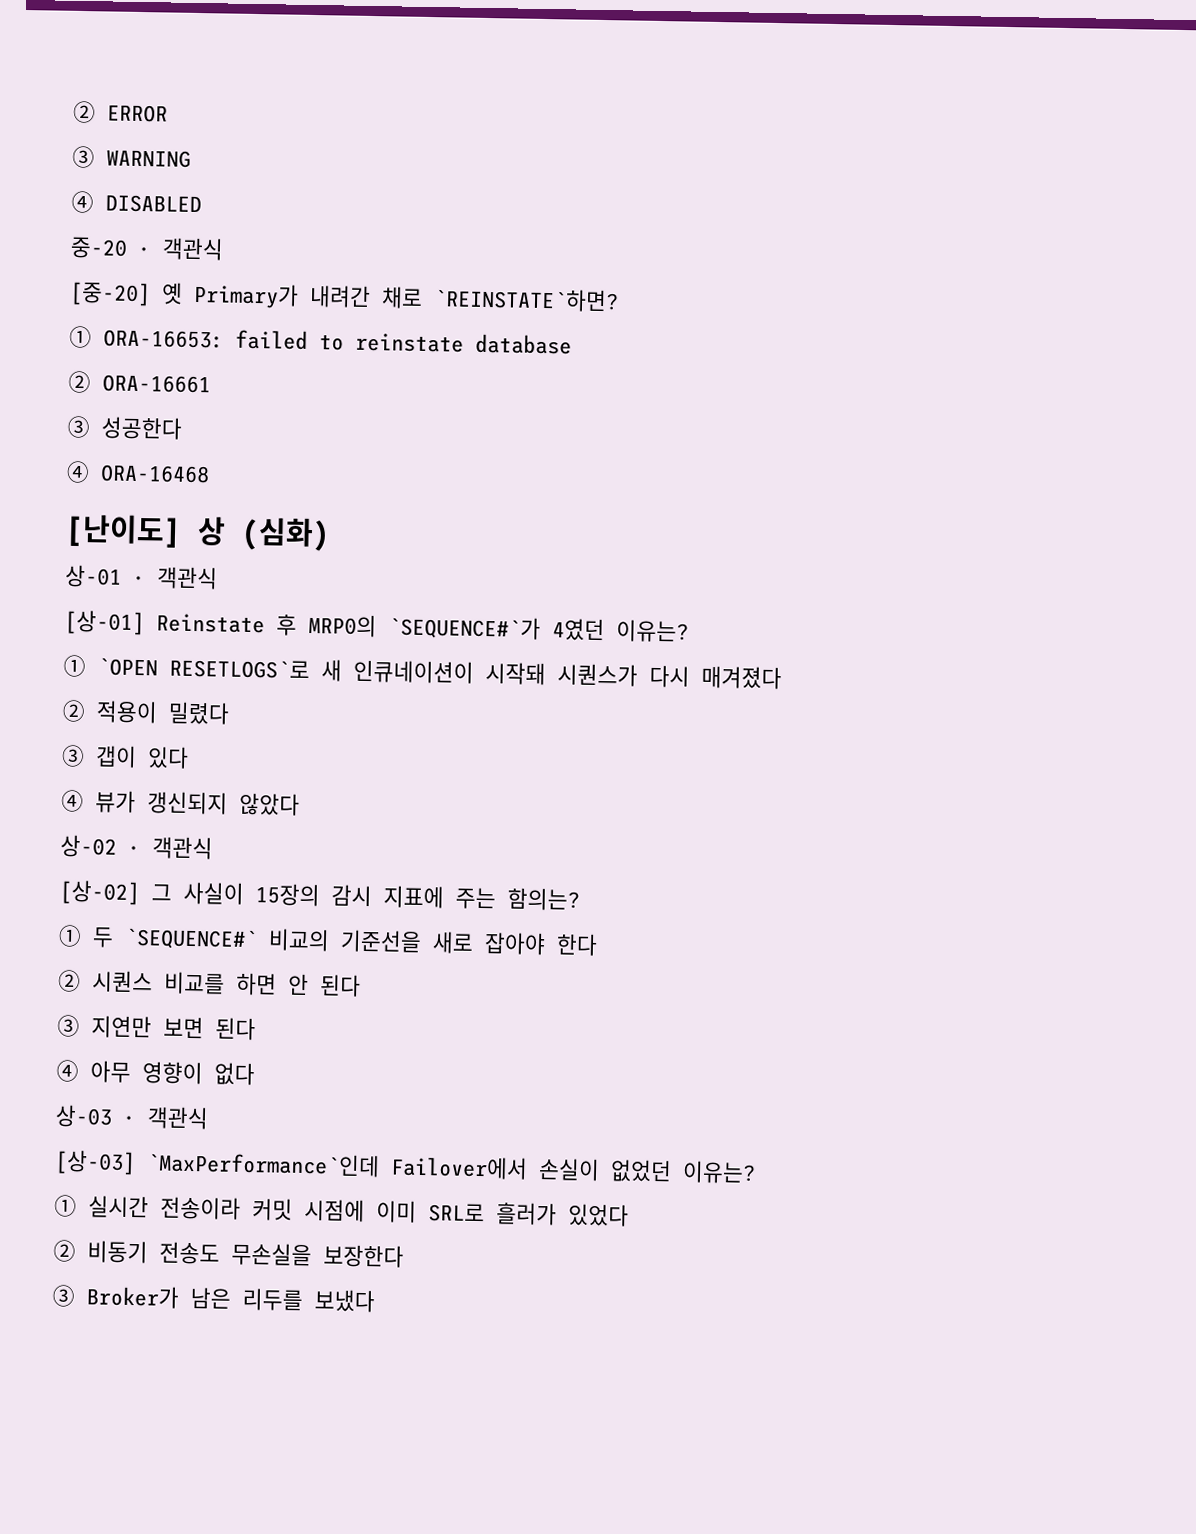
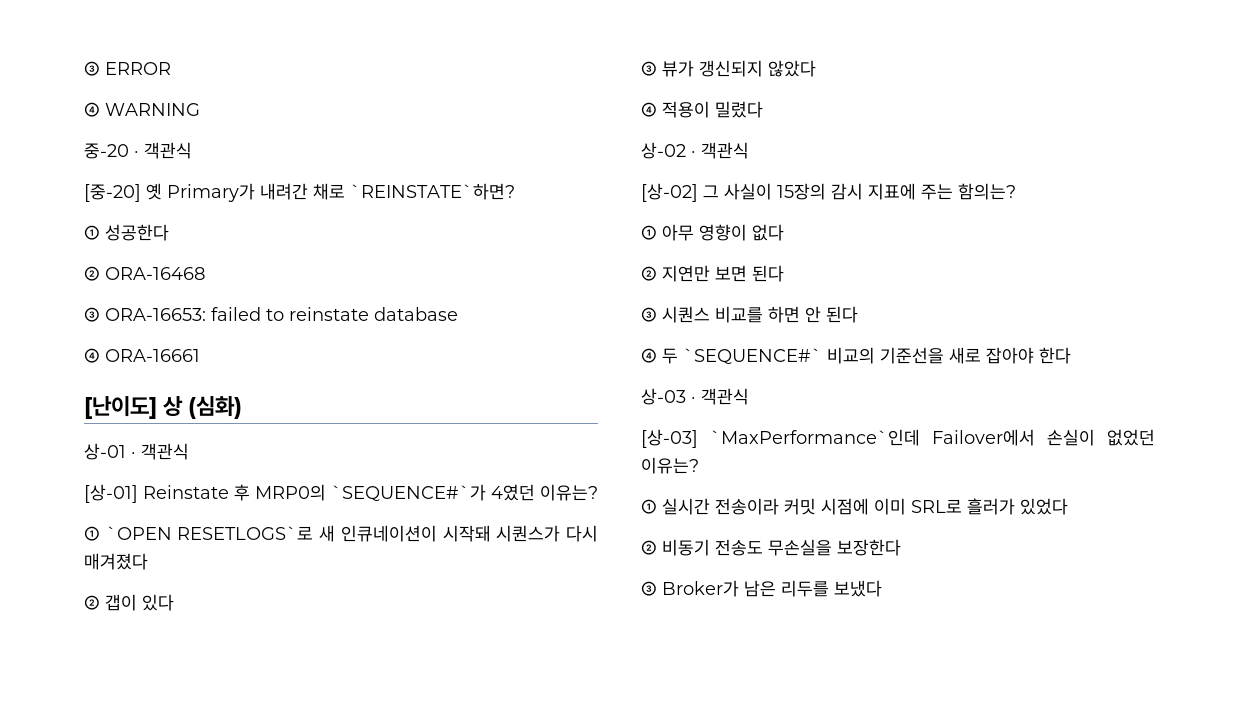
- ② ERROR
+ ③ ERROR
- ③ WARNING
+ ④ WARNING
- ④ DISABLED
- ① ORA-16653: failed to reinstate database
+ ① 성공한다
+ ② ORA-16468
+ ③ ORA-16653: failed to reinstate database
- ② ORA-16661
+ ④ ORA-16661
- ③ 성공한다
- ④ ORA-16468
- ② 적용이 밀렸다
- ③ 갭이 있다
+ ② 갭이 있다
- ④ 뷰가 갱신되지 않았다
+ ③ 뷰가 갱신되지 않았다
+ ④ 적용이 밀렸다
- ① 두 `SEQUENCE#` 비교의 기준선을 새로 잡아야 한다
+ ① 아무 영향이 없다
+ ② 지연만 보면 된다
+ ③ 시퀀스 비교를 하면 안 된다
+ ④ 두 `SEQUENCE#` 비교의 기준선을 새로 잡아야 한다
- ② 시퀀스 비교를 하면 안 된다
- ③ 지연만 보면 된다
- ④ 아무 영향이 없다

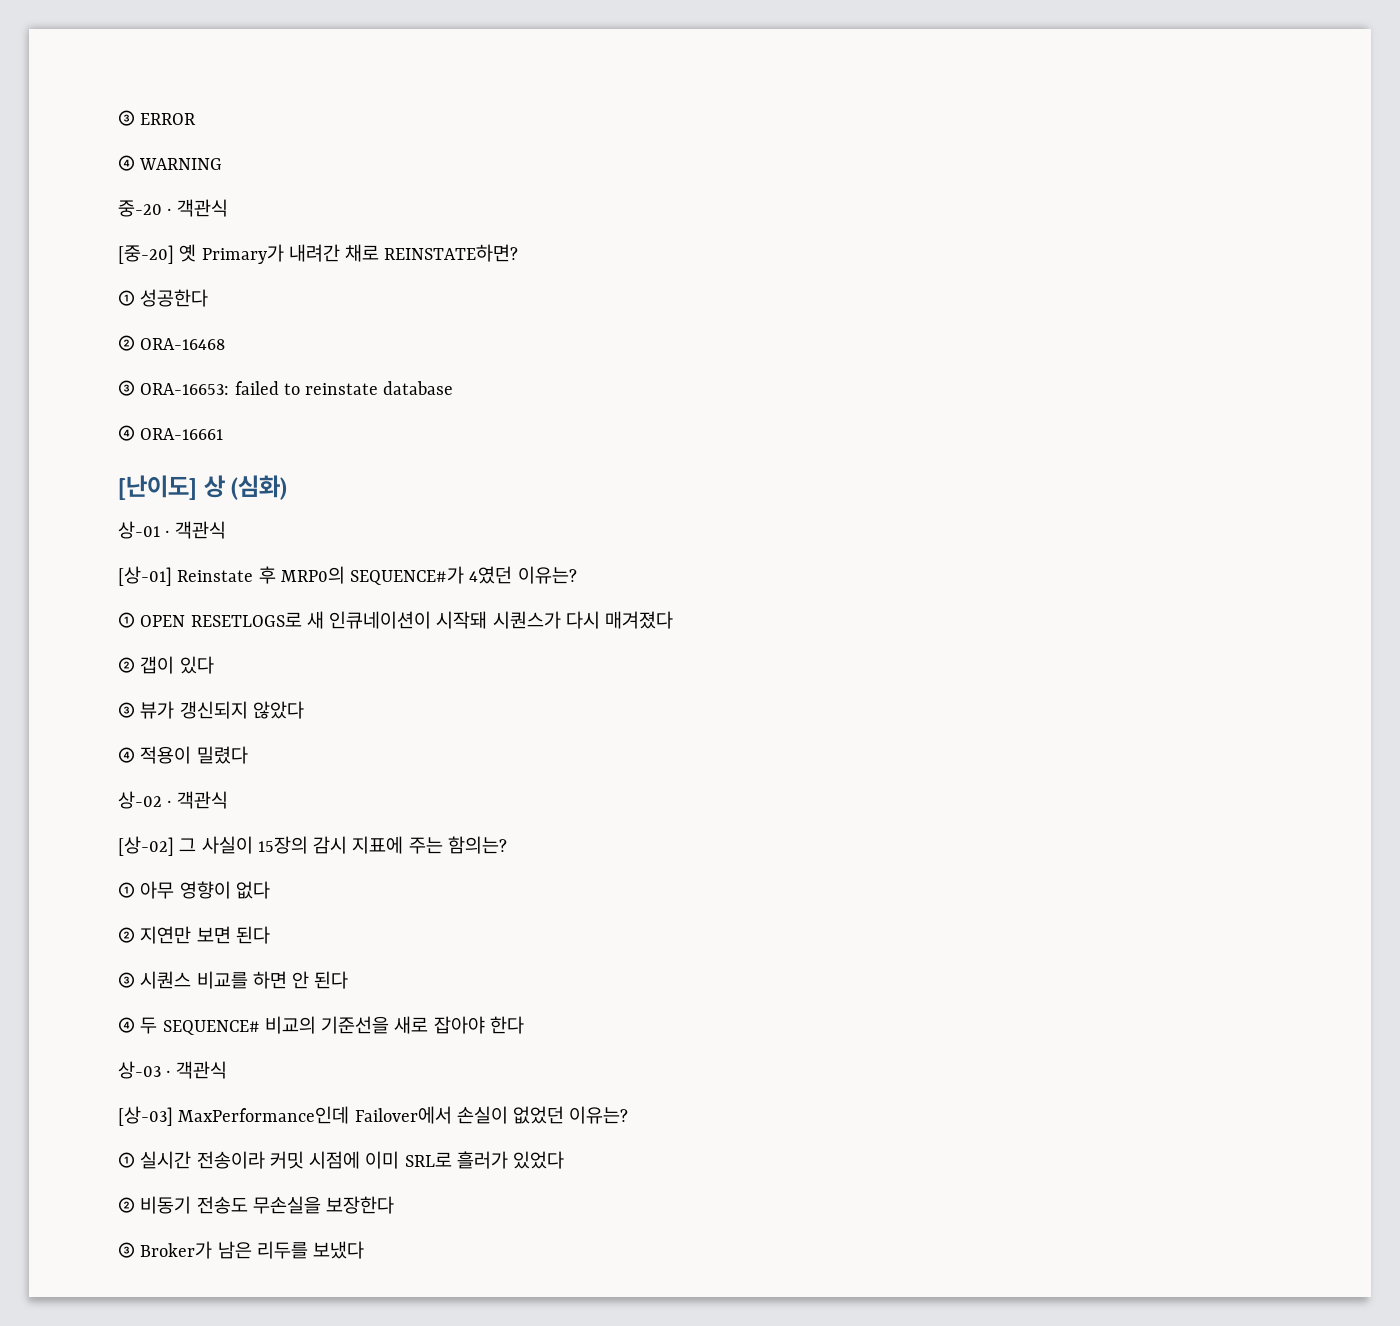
- [중-20] 옛 Primary가 내려간 채로 `REINSTATE`하면?
+ [중-20] 옛 Primary가 내려간 채로 REINSTATE하면?
- [상-01] Reinstate 후 MRP0의 `SEQUENCE#`가 4였던 이유는?
+ [상-01] Reinstate 후 MRP0의 SEQUENCE#가 4였던 이유는?
- ① `OPEN RESETLOGS`로 새 인큐네이션이 시작돼 시퀀스가 다시 매겨졌다
+ ① OPEN RESETLOGS로 새 인큐네이션이 시작돼 시퀀스가 다시 매겨졌다
- ④ 두 `SEQUENCE#` 비교의 기준선을 새로 잡아야 한다
+ ④ 두 SEQUENCE# 비교의 기준선을 새로 잡아야 한다
- [상-03] `MaxPerformance`인데 Failover에서 손실이 없었던 이유는?
+ [상-03] MaxPerformance인데 Failover에서 손실이 없었던 이유는?

